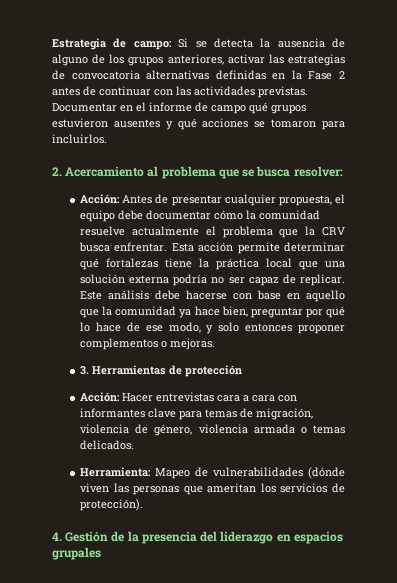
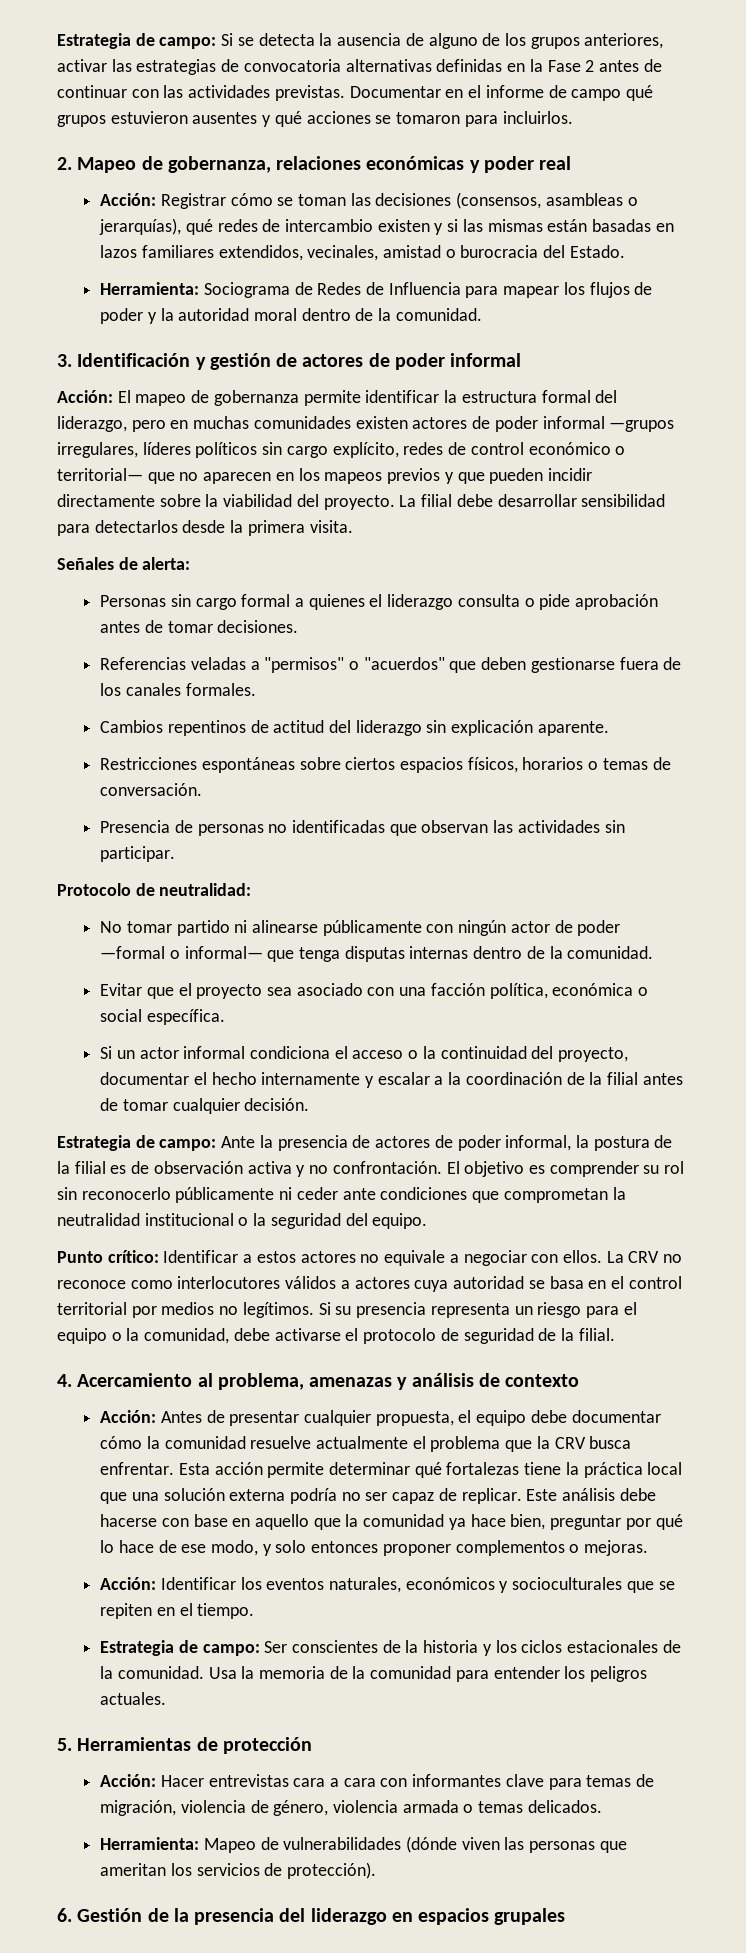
- 2. Acercamiento al problema que se busca resolver:
+ 2. Mapeo de gobernanza, relaciones económicas y poder real
+ Acción: Registrar cómo se toman las decisiones (consensos, asambleas o jerarquías), qué redes de intercambio existen y si las mismas están basadas en lazos familiares extendidos, vecinales, amistad o burocracia del Estado.
+ Herramienta: Sociograma de Redes de Influencia para mapear los flujos de poder y la autoridad moral dentro de la comunidad.
+ 3. Identificación y gestión de actores de poder informal
+ Acción: El mapeo de gobernanza permite identificar la estructura formal del liderazgo, pero en muchas comunidades existen actores de poder informal —grupos irregulares, líderes políticos sin cargo explícito, redes de control económico o territorial— que no aparecen en los mapeos previos y que pueden incidir directamente sobre la viabilidad del proyecto. La filial debe desarrollar sensibilidad para detectarlos desde la primera visita.
+ Señales de alerta:
+ Personas sin cargo formal a quienes el liderazgo consulta o pide aprobación antes de tomar decisiones.
+ Referencias veladas a "permisos" o "acuerdos" que deben gestionarse fuera de los canales formales.
+ Cambios repentinos de actitud del liderazgo sin explicación aparente.
+ Restricciones espontáneas sobre ciertos espacios físicos, horarios o temas de conversación.
+ Presencia de personas no identificadas que observan las actividades sin participar.
+ Protocolo de neutralidad:
+ No tomar partido ni alinearse públicamente con ningún actor de poder —formal o informal— que tenga disputas internas dentro de la comunidad.
+ Evitar que el proyecto sea asociado con una facción política, económica o social específica.
+ Si un actor informal condiciona el acceso o la continuidad del proyecto, documentar el hecho internamente y escalar a la coordinación de la filial antes de tomar cualquier decisión.
+ Estrategia de campo: Ante la presencia de actores de poder informal, la postura de la filial es de observación activa y no confrontación. El objetivo es comprender su rol sin reconocerlo públicamente ni ceder ante condiciones que comprometan la neutralidad institucional o la seguridad del equipo.
+ Punto crítico: Identificar a estos actores no equivale a negociar con ellos. La CRV no reconoce como interlocutores válidos a actores cuya autoridad se basa en el control territorial por medios no legítimos. Si su presencia representa un riesgo para el equipo o la comunidad, debe activarse el protocolo de seguridad de la filial.
+ 4. Acercamiento al problema, amenazas y análisis de contexto
- 3. Herramientas de protección
+ Acción: Identificar los eventos naturales, económicos y socioculturales que se repiten en el tiempo.
+ Estrategia de campo: Ser conscientes de la historia y los ciclos estacionales de la comunidad. Usa la memoria de la comunidad para entender los peligros actuales.
+ 5. Herramientas de protección
- 4. Gestión de la presencia del liderazgo en espacios grupales
+ 6. Gestión de la presencia del liderazgo en espacios grupales

